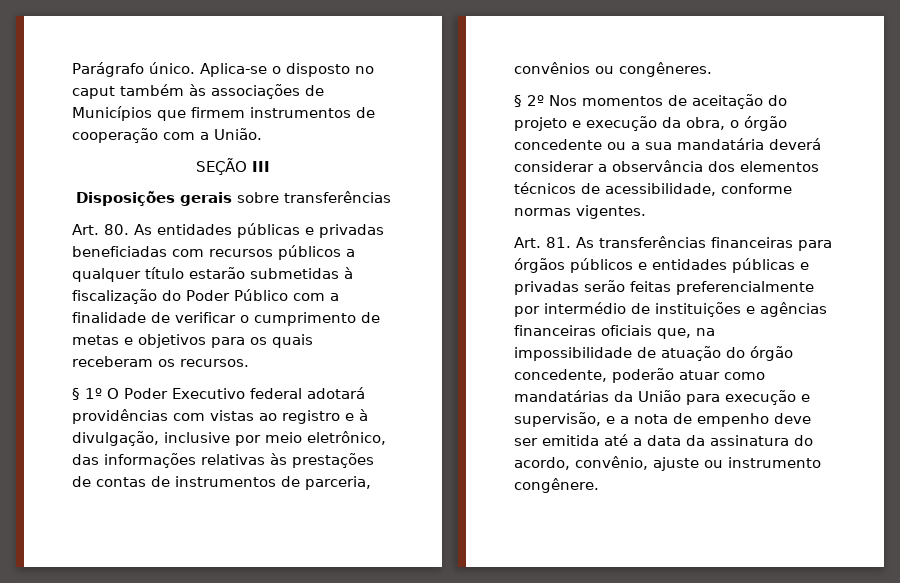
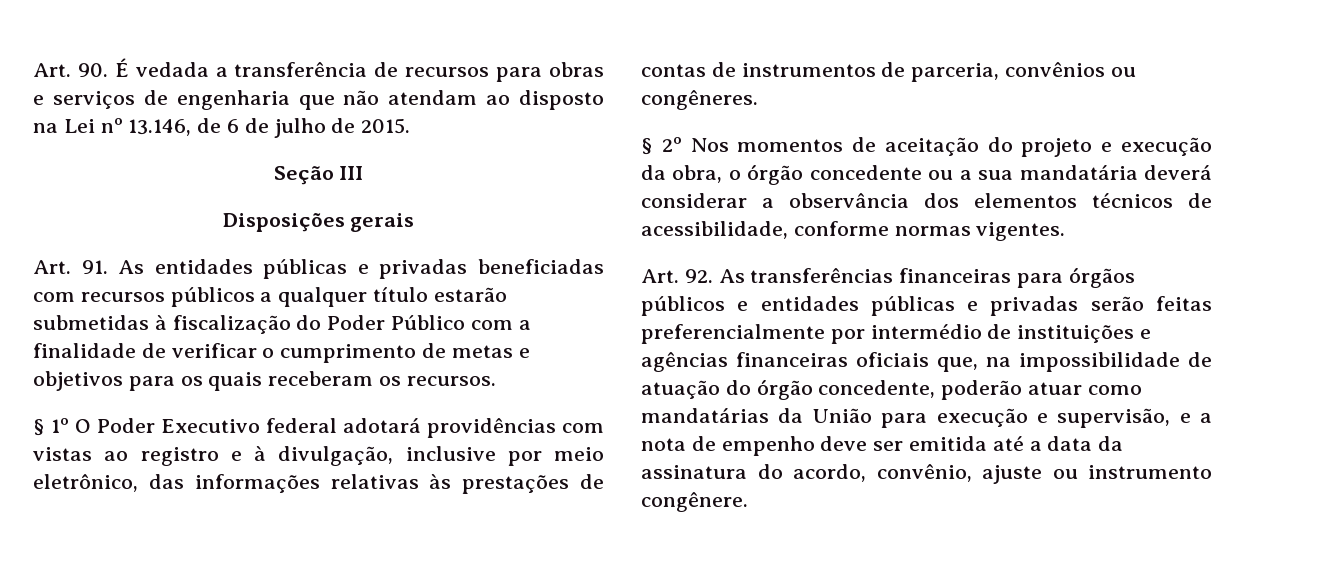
- Parágrafo único. Aplica-se o disposto no caput também às associações de Municípios que firmem instrumentos de cooperação com a União.
- SEÇÃO III
+ Art. 90. É vedada a transferência de recursos para obras e serviços de engenharia que não atendam ao disposto na Lei nº 13.146, de 6 de julho de 2015.
+ Seção III
- Disposições gerais sobre transferências
- Art. 80. As entidades públicas e privadas beneficiadas com recursos públicos a qualquer título estarão submetidas à fiscalização do Poder Público com a finalidade de verificar o cumprimento de metas e objetivos para os quais receberam os recursos.
+ Disposições gerais
+ Art. 91. As entidades públicas e privadas beneficiadas com recursos públicos a qualquer título estarão submetidas à fiscalização do Poder Público com a finalidade de verificar o cumprimento de metas e objetivos para os quais receberam os recursos.
- Art. 81. As transferências financeiras para órgãos públicos e entidades públicas e privadas serão feitas preferencialmente por intermédio de instituições e agências financeiras oficiais que, na impossibilidade de atuação do órgão concedente, poderão atuar como mandatárias da União para execução e supervisão, e a nota de empenho deve ser emitida até a data da assinatura do acordo, convênio, ajuste ou instrumento congênere.
+ Art. 92. As transferências financeiras para órgãos públicos e entidades públicas e privadas serão feitas preferencialmente por intermédio de instituições e agências financeiras oficiais que, na impossibilidade de atuação do órgão concedente, poderão atuar como mandatárias da União para execução e supervisão, e a nota de empenho deve ser emitida até a data da assinatura do acordo, convênio, ajuste ou instrumento congênere.

